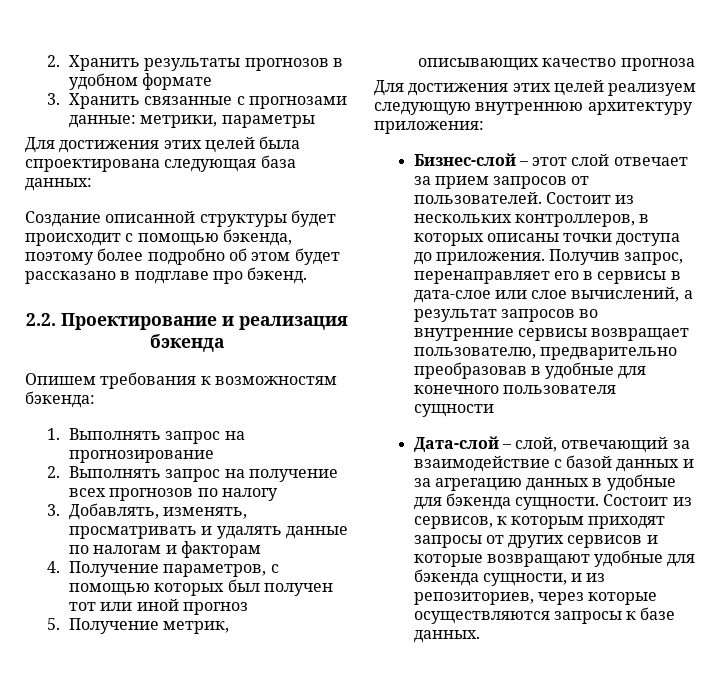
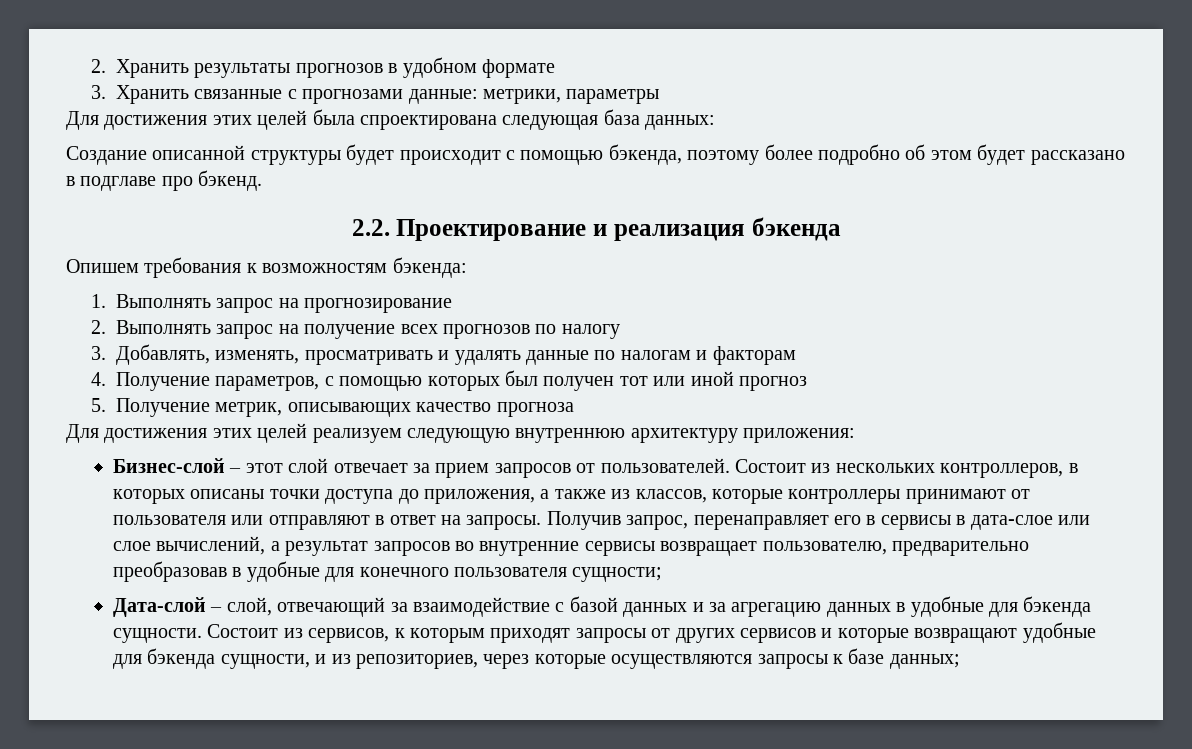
- Состоит из нескольких контроллеров, в которых описаны точки доступа до приложения.
+ Состоит из нескольких контроллеров, в которых описаны точки доступа до приложения, а также из классов, которые контроллеры принимают от пользователя или отправляют в ответ на запросы.
- Получив запрос, перенаправляет его в сервисы в дата-слое или слое вычислений, а результат запросов во внутренние сервисы возвращает пользователю, предварительно преобразовав в удобные для конечного пользователя сущности
+ Получив запрос, перенаправляет его в сервисы в дата-слое или слое вычислений, а результат запросов во внутренние сервисы возвращает пользователю, предварительно преобразовав в удобные для конечного пользователя сущности;
- Состоит из сервисов, к которым приходят запросы от других сервисов и которые возвращают удобные для бэкенда сущности, и из репозиториев, через которые осуществляются запросы к базе данных.
+ Состоит из сервисов, к которым приходят запросы от других сервисов и которые возвращают удобные для бэкенда сущности, и из репозиториев, через которые осуществляются запросы к базе данных;

